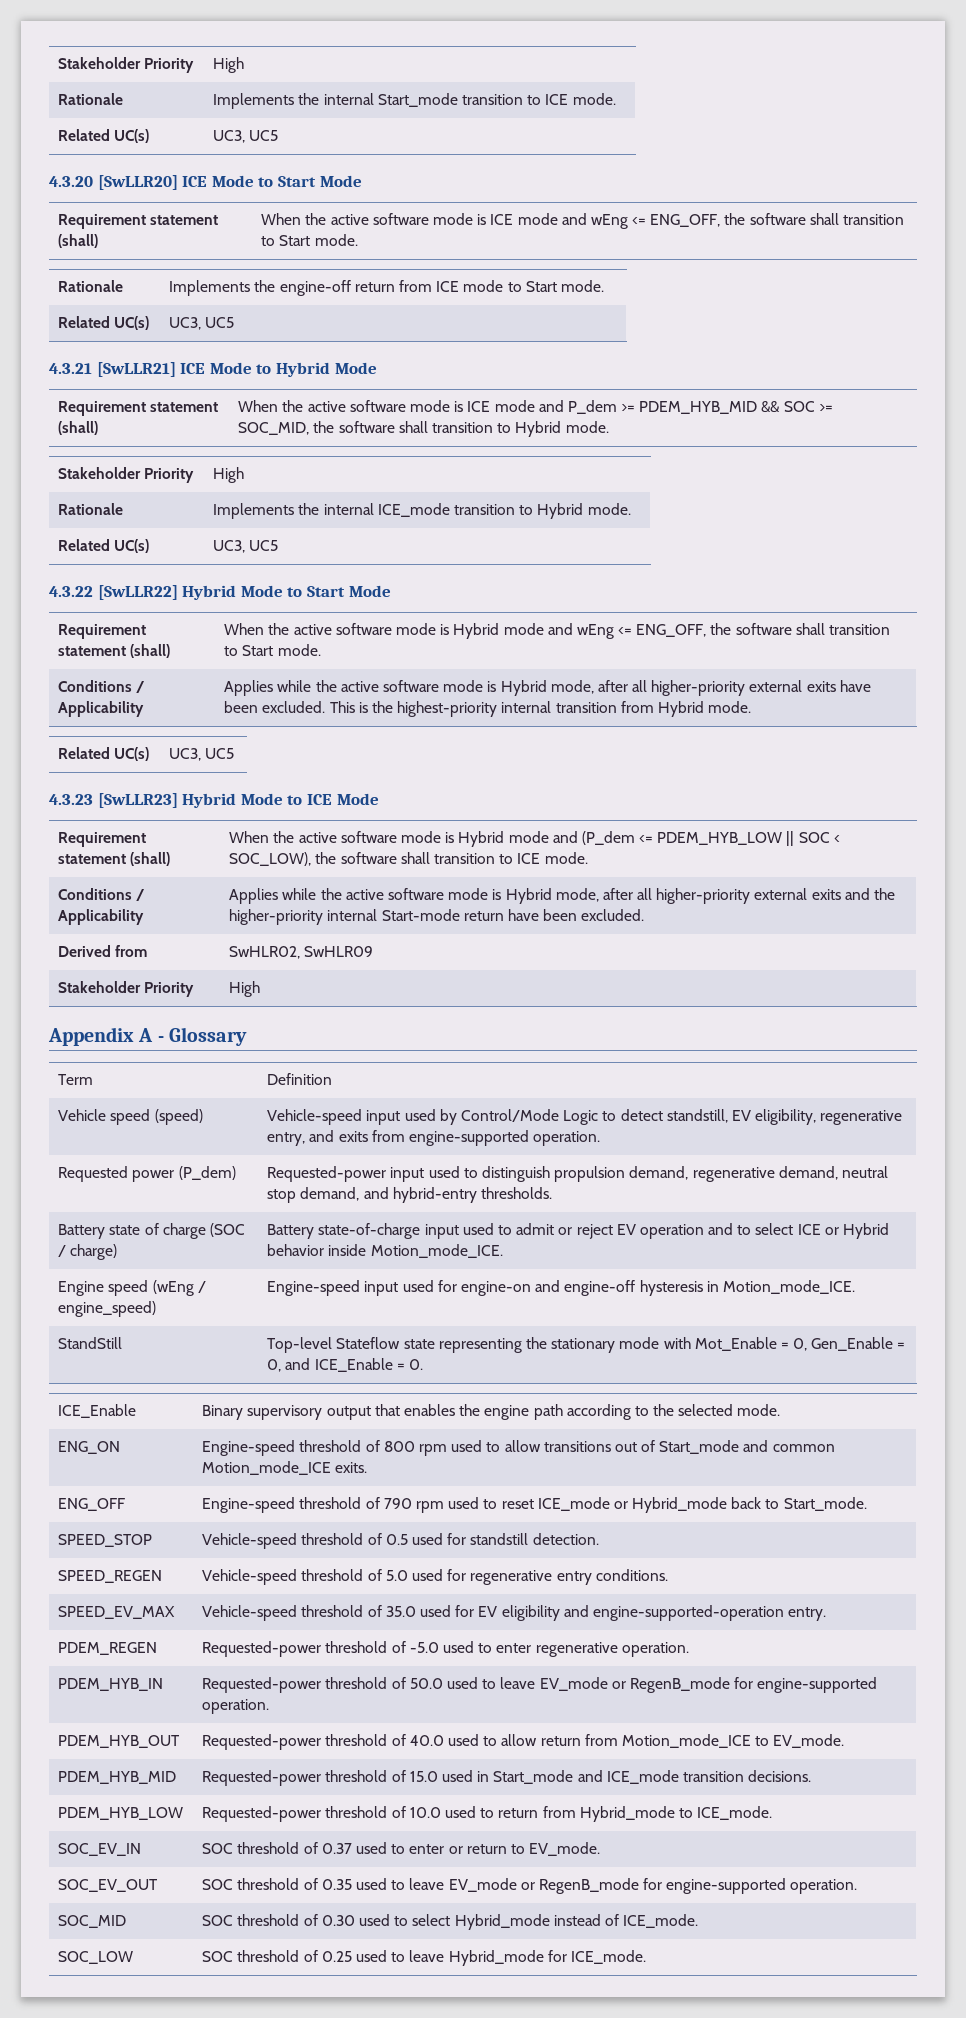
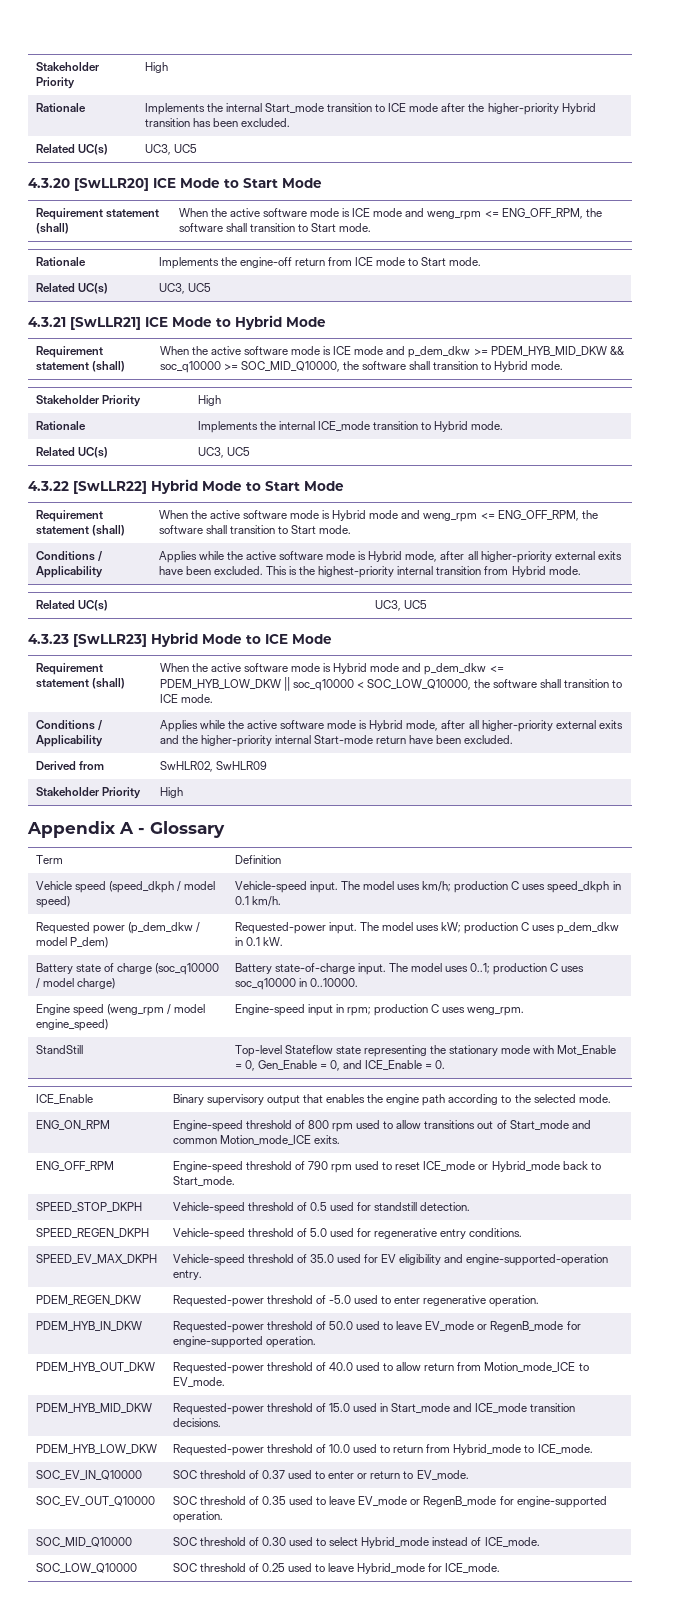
- Rationale | Implements the internal Start_mode transition to ICE mode.
+ Rationale | Implements the internal Start_mode transition to ICE mode after the higher-priority Hybrid transition has been excluded.
- Requirement statement (shall) | When the active software mode is ICE mode and wEng <= ENG_OFF, the software shall transition to Start mode.
+ Requirement statement (shall) | When the active software mode is ICE mode and weng_rpm <= ENG_OFF_RPM, the software shall transition to Start mode.
- Requirement statement (shall) | When the active software mode is ICE mode and P_dem >= PDEM_HYB_MID && SOC >= SOC_MID, the software shall transition to Hybrid mode.
+ Requirement statement (shall) | When the active software mode is ICE mode and p_dem_dkw >= PDEM_HYB_MID_DKW && soc_q10000 >= SOC_MID_Q10000, the software shall transition to Hybrid mode.
- Requirement statement (shall) | When the active software mode is Hybrid mode and wEng <= ENG_OFF, the software shall transition to Start mode.
+ Requirement statement (shall) | When the active software mode is Hybrid mode and weng_rpm <= ENG_OFF_RPM, the software shall transition to Start mode.
- Requirement statement (shall) | When the active software mode is Hybrid mode and (P_dem <= PDEM_HYB_LOW || SOC < SOC_LOW), the software shall transition to ICE mode.
+ Requirement statement (shall) | When the active software mode is Hybrid mode and p_dem_dkw <= PDEM_HYB_LOW_DKW || soc_q10000 < SOC_LOW_Q10000, the software shall transition to ICE mode.
- Vehicle speed (speed) | Vehicle-speed input used by Control/Mode Logic to detect standstill, EV eligibility, regenerative entry, and exits from engine-supported operation.
- Requested power (P_dem) | Requested-power input used to distinguish propulsion demand, regenerative demand, neutral stop demand, and hybrid-entry thresholds.
+ Vehicle speed (speed_dkph / model speed) | Vehicle-speed input. The model uses km/h; production C uses speed_dkph in 0.1 km/h.
+ Requested power (p_dem_dkw / model P_dem) | Requested-power input. The model uses kW; production C uses p_dem_dkw in 0.1 kW.
- Battery state of charge (SOC / charge) | Battery state-of-charge input used to admit or reject EV operation and to select ICE or Hybrid behavior inside Motion_mode_ICE.
+ Battery state of charge (soc_q10000 / model charge) | Battery state-of-charge input. The model uses 0..1; production C uses soc_q10000 in 0..10000.
- Engine speed (wEng / engine_speed) | Engine-speed input used for engine-on and engine-off hysteresis in Motion_mode_ICE.
+ Engine speed (weng_rpm / model engine_speed) | Engine-speed input in rpm; production C uses weng_rpm.
- ENG_ON | Engine-speed threshold of 800 rpm used to allow transitions out of Start_mode and common Motion_mode_ICE exits.
+ ENG_ON_RPM | Engine-speed threshold of 800 rpm used to allow transitions out of Start_mode and common Motion_mode_ICE exits.
- ENG_OFF | Engine-speed threshold of 790 rpm used to reset ICE_mode or Hybrid_mode back to Start_mode.
+ ENG_OFF_RPM | Engine-speed threshold of 790 rpm used to reset ICE_mode or Hybrid_mode back to Start_mode.
- SPEED_STOP | Vehicle-speed threshold of 0.5 used for standstill detection.
+ SPEED_STOP_DKPH | Vehicle-speed threshold of 0.5 used for standstill detection.
- SPEED_REGEN | Vehicle-speed threshold of 5.0 used for regenerative entry conditions.
+ SPEED_REGEN_DKPH | Vehicle-speed threshold of 5.0 used for regenerative entry conditions.
- SPEED_EV_MAX | Vehicle-speed threshold of 35.0 used for EV eligibility and engine-supported-operation entry.
+ SPEED_EV_MAX_DKPH | Vehicle-speed threshold of 35.0 used for EV eligibility and engine-supported-operation entry.
- PDEM_REGEN | Requested-power threshold of -5.0 used to enter regenerative operation.
+ PDEM_REGEN_DKW | Requested-power threshold of -5.0 used to enter regenerative operation.
- PDEM_HYB_IN | Requested-power threshold of 50.0 used to leave EV_mode or RegenB_mode for engine-supported operation.
+ PDEM_HYB_IN_DKW | Requested-power threshold of 50.0 used to leave EV_mode or RegenB_mode for engine-supported operation.
- PDEM_HYB_OUT | Requested-power threshold of 40.0 used to allow return from Motion_mode_ICE to EV_mode.
+ PDEM_HYB_OUT_DKW | Requested-power threshold of 40.0 used to allow return from Motion_mode_ICE to EV_mode.
- PDEM_HYB_MID | Requested-power threshold of 15.0 used in Start_mode and ICE_mode transition decisions.
+ PDEM_HYB_MID_DKW | Requested-power threshold of 15.0 used in Start_mode and ICE_mode transition decisions.
- PDEM_HYB_LOW | Requested-power threshold of 10.0 used to return from Hybrid_mode to ICE_mode.
+ PDEM_HYB_LOW_DKW | Requested-power threshold of 10.0 used to return from Hybrid_mode to ICE_mode.
- SOC_EV_IN | SOC threshold of 0.37 used to enter or return to EV_mode.
+ SOC_EV_IN_Q10000 | SOC threshold of 0.37 used to enter or return to EV_mode.
- SOC_EV_OUT | SOC threshold of 0.35 used to leave EV_mode or RegenB_mode for engine-supported operation.
+ SOC_EV_OUT_Q10000 | SOC threshold of 0.35 used to leave EV_mode or RegenB_mode for engine-supported operation.
- SOC_MID | SOC threshold of 0.30 used to select Hybrid_mode instead of ICE_mode.
+ SOC_MID_Q10000 | SOC threshold of 0.30 used to select Hybrid_mode instead of ICE_mode.
- SOC_LOW | SOC threshold of 0.25 used to leave Hybrid_mode for ICE_mode.
+ SOC_LOW_Q10000 | SOC threshold of 0.25 used to leave Hybrid_mode for ICE_mode.

